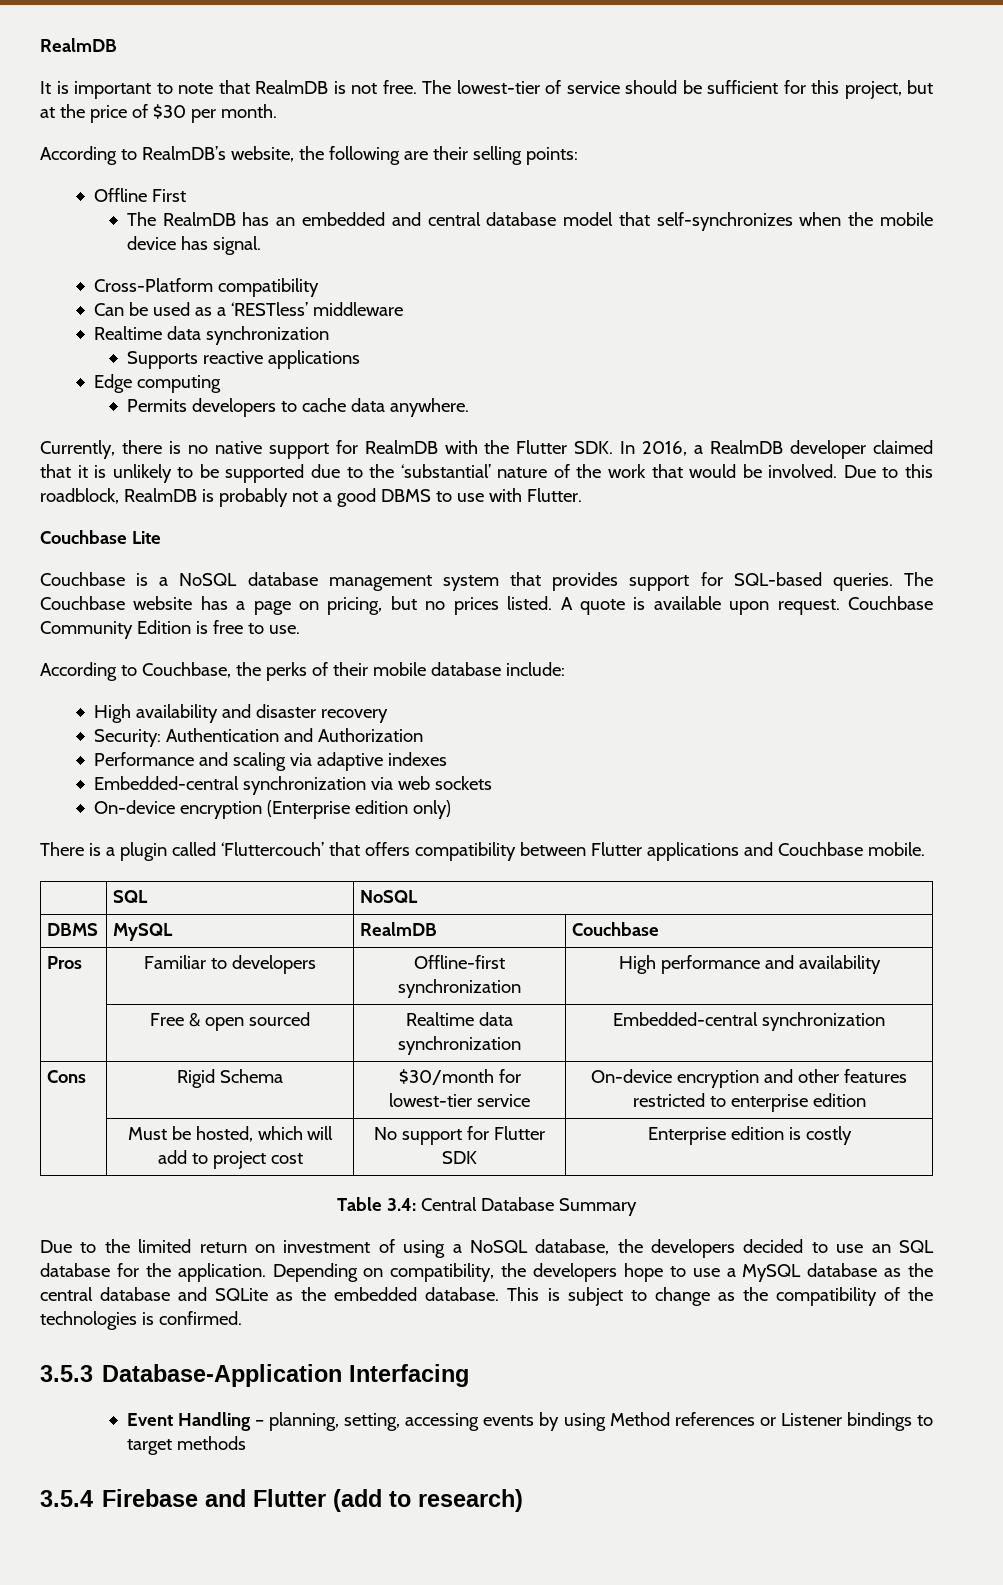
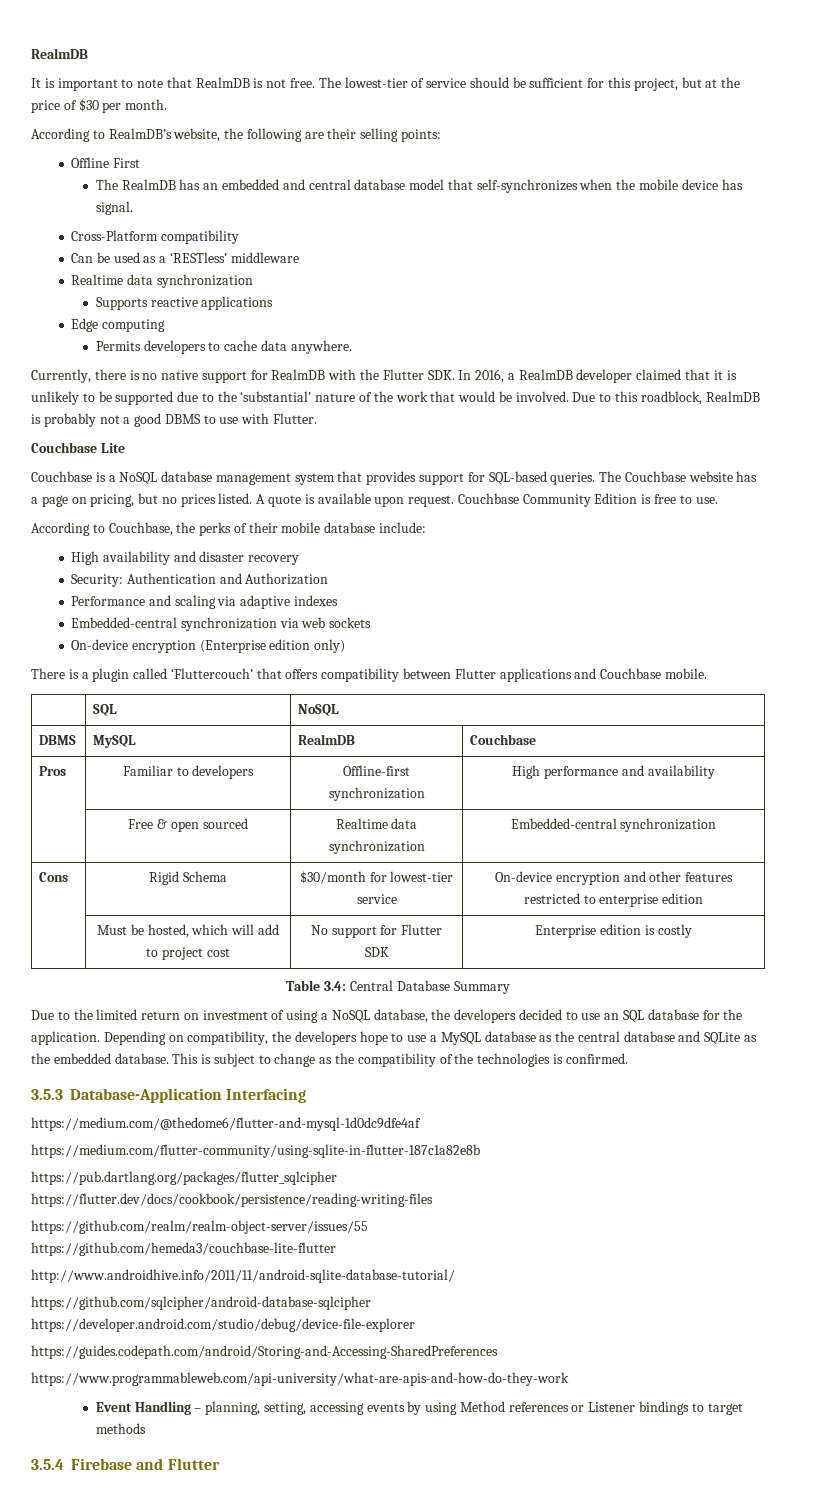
+ https://medium.com/@thedome6/flutter-and-mysql-1d0dc9dfe4af
+ https://medium.com/flutter-community/using-sqlite-in-flutter-187c1a82e8b
+ https://pub.dartlang.org/packages/flutter_sqlcipher
+ https://flutter.dev/docs/cookbook/persistence/reading-writing-files
+ https://github.com/realm/realm-object-server/issues/55
+ https://github.com/hemeda3/couchbase-lite-flutter
+ http://www.androidhive.info/2011/11/android-sqlite-database-tutorial/
+ https://github.com/sqlcipher/android-database-sqlcipher
+ https://developer.android.com/studio/debug/device-file-explorer
+ https://guides.codepath.com/android/Storing-and-Accessing-SharedPreferences
+ https://www.programmableweb.com/api-university/what-are-apis-and-how-do-they-work
- 3.5.4 Firebase and Flutter (add to research)
+ 3.5.4 Firebase and Flutter

